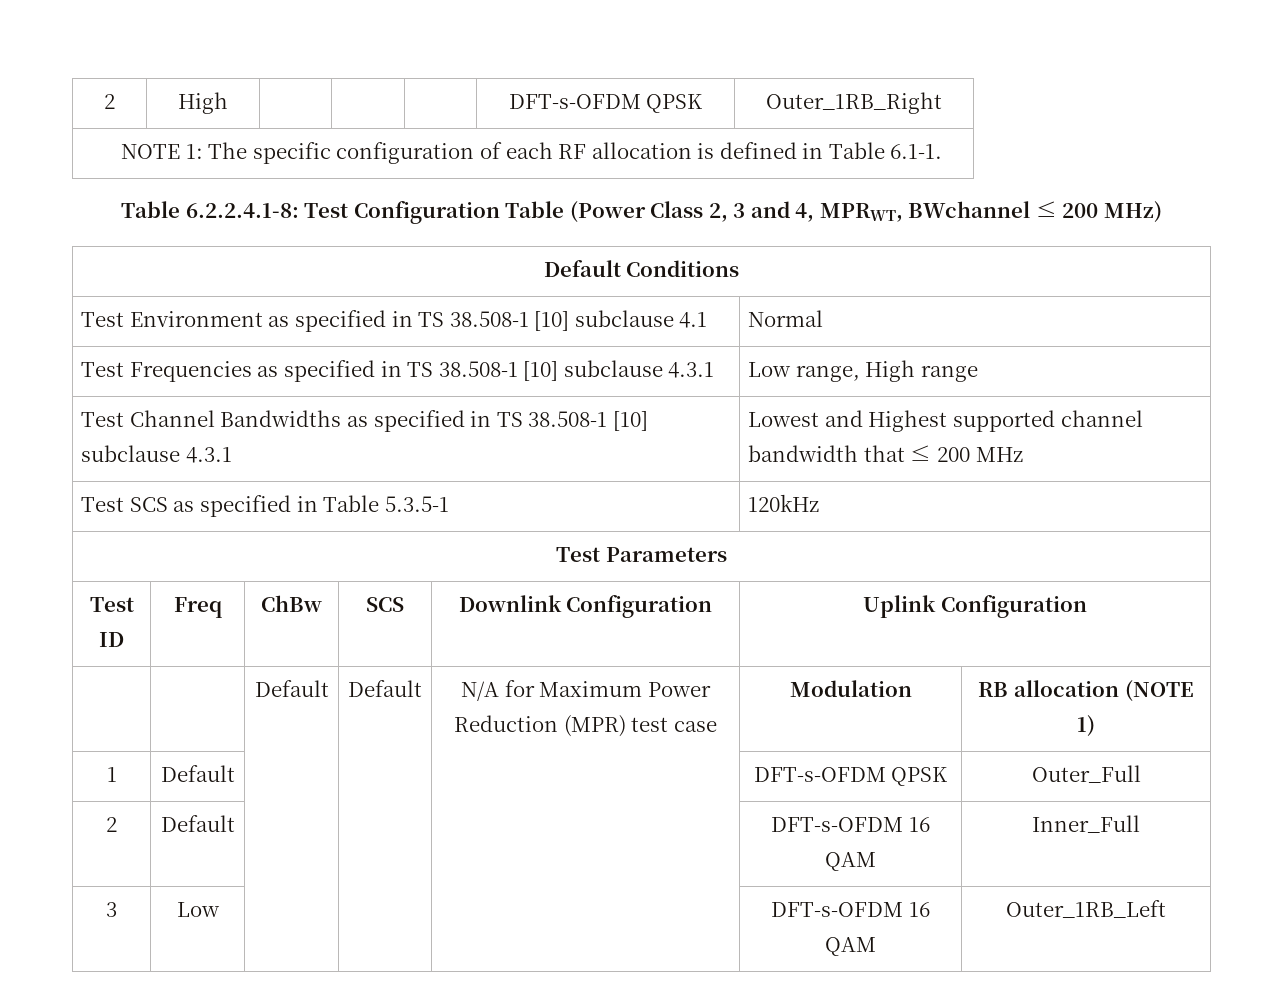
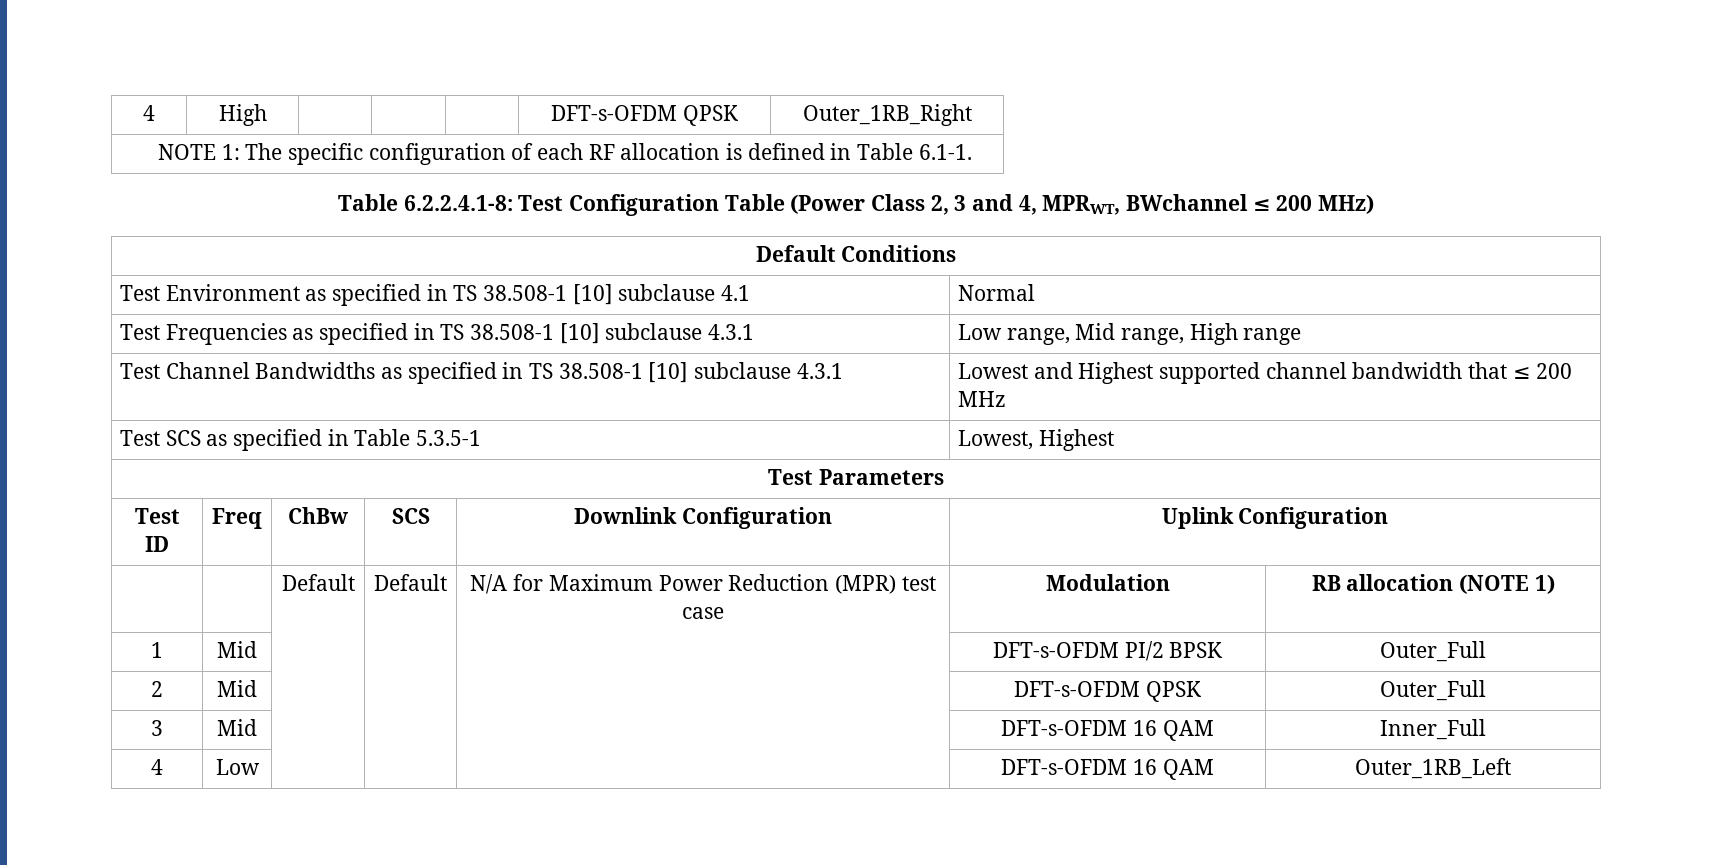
- 2 | High | | | | DFT-s-OFDM QPSK | Outer_1RB_Right
+ 4 | High | | | | DFT-s-OFDM QPSK | Outer_1RB_Right
- Test Frequencies as specified in TS 38.508-1 [10] subclause 4.3.1 | Low range, High range
+ Test Frequencies as specified in TS 38.508-1 [10] subclause 4.3.1 | Low range, Mid range, High range
- Test SCS as specified in Table 5.3.5-1 | 120kHz
+ Test SCS as specified in Table 5.3.5-1 | Lowest, Highest
- 1 | Default | | | | DFT-s-OFDM QPSK | Outer_Full
+ 1 | Mid | | | | DFT-s-OFDM PI/2 BPSK | Outer_Full
+ 2 | Mid | | | | DFT-s-OFDM QPSK | Outer_Full
- 2 | Default | | | | DFT-s-OFDM 16 QAM | Inner_Full
+ 3 | Mid | | | | DFT-s-OFDM 16 QAM | Inner_Full
- 3 | Low | | | | DFT-s-OFDM 16 QAM | Outer_1RB_Left
+ 4 | Low | | | | DFT-s-OFDM 16 QAM | Outer_1RB_Left

